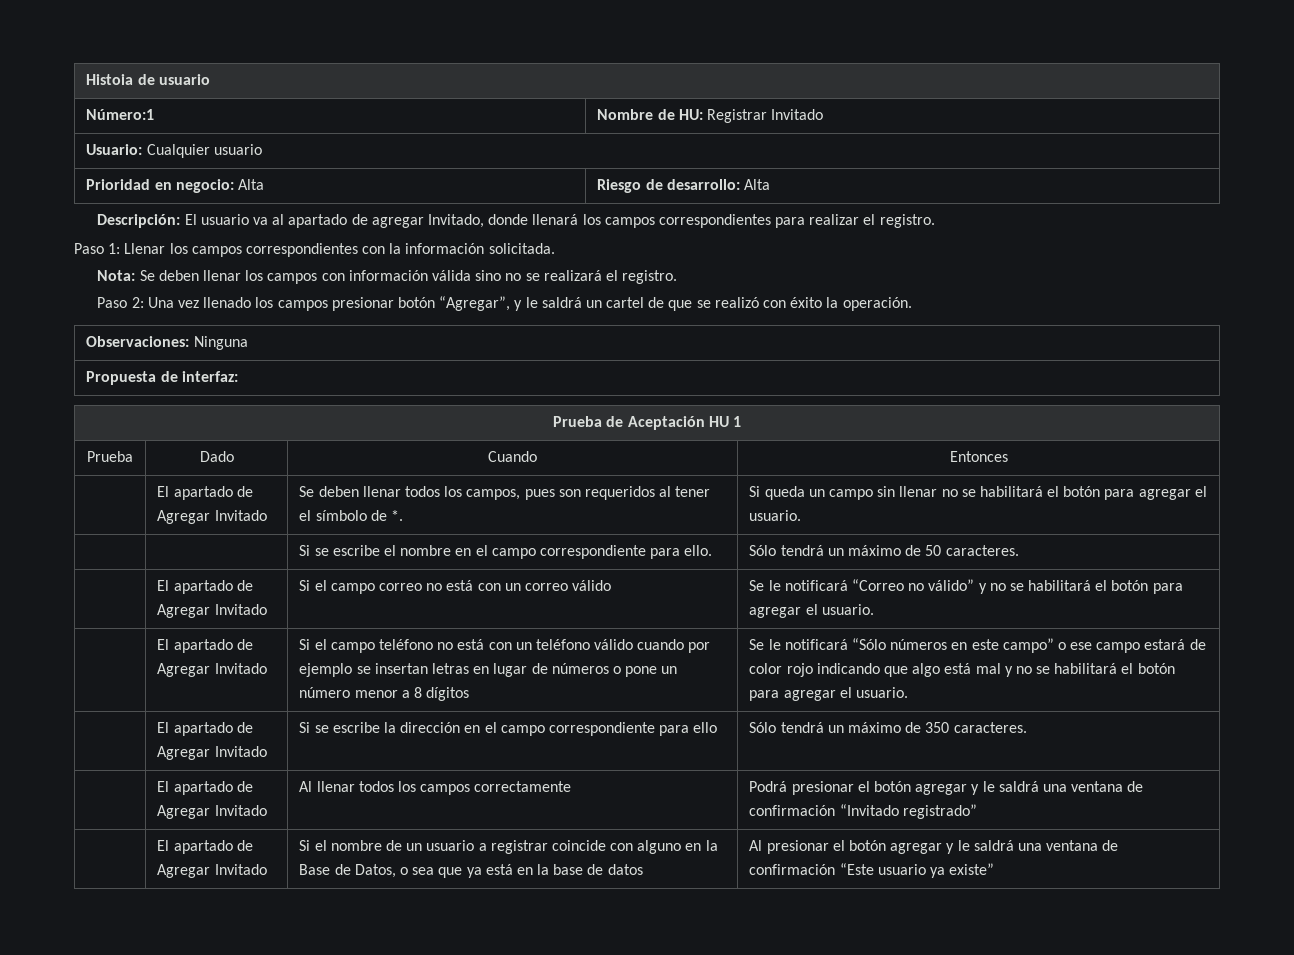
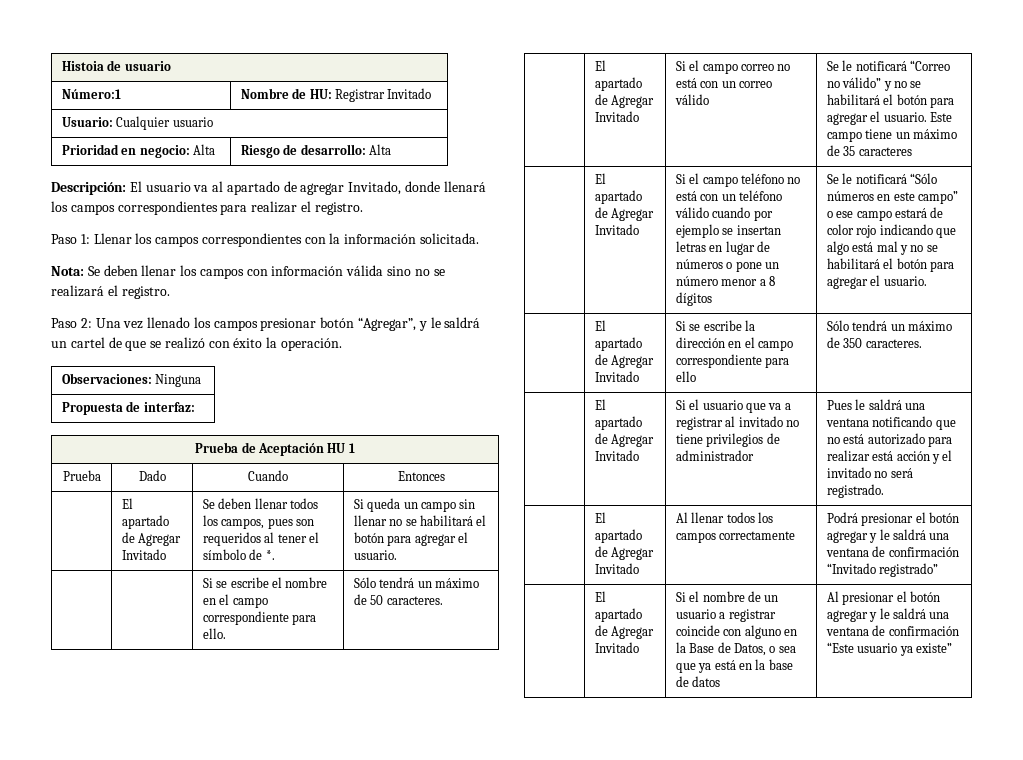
- | El apartado de Agregar Invitado | Si el campo correo no está con un correo válido | Se le notificará “Correo no válido” y no se habilitará el botón para agregar el usuario.
+ | El apartado de Agregar Invitado | Si el campo correo no está con un correo válido | Se le notificará “Correo no válido” y no se habilitará el botón para agregar el usuario. Este campo tiene un máximo de 35 caracteres
+ | El apartado de Agregar Invitado | Si el usuario que va a registrar al invitado no tiene privilegios de administrador | Pues le saldrá una ventana notificando que no está autorizado para realizar está acción y el invitado no será registrado.

